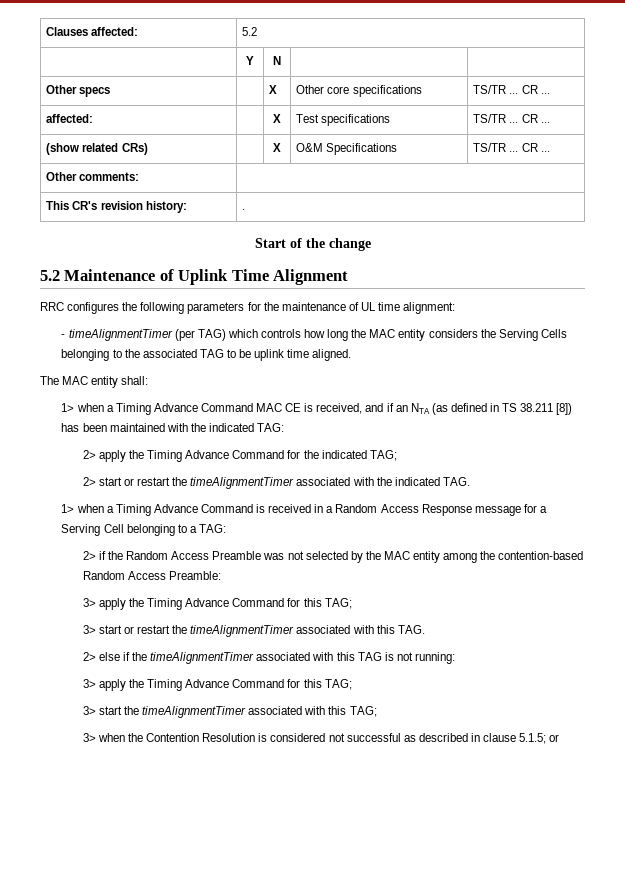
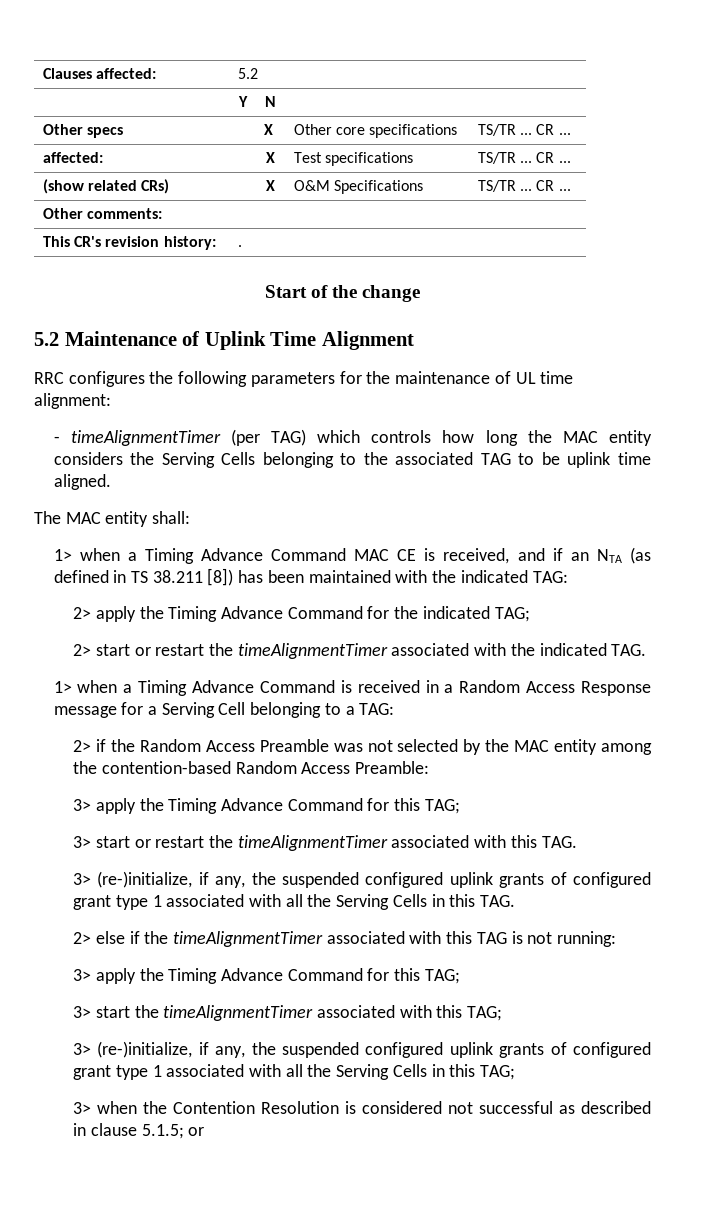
+ 3> (re-)initialize, if any, the suspended configured uplink grants of configured grant type 1 associated with all the Serving Cells in this TAG.
+ 3> (re-)initialize, if any, the suspended configured uplink grants of configured grant type 1 associated with all the Serving Cells in this TAG;

